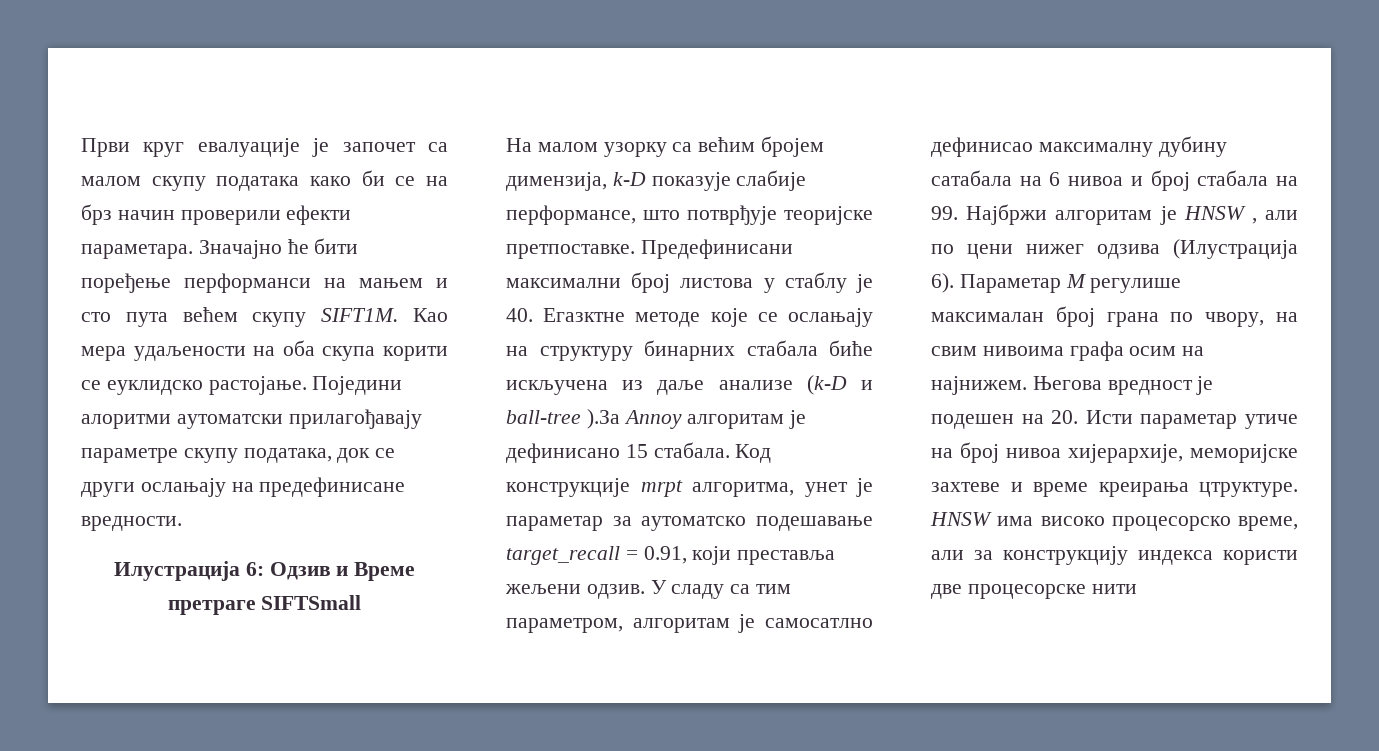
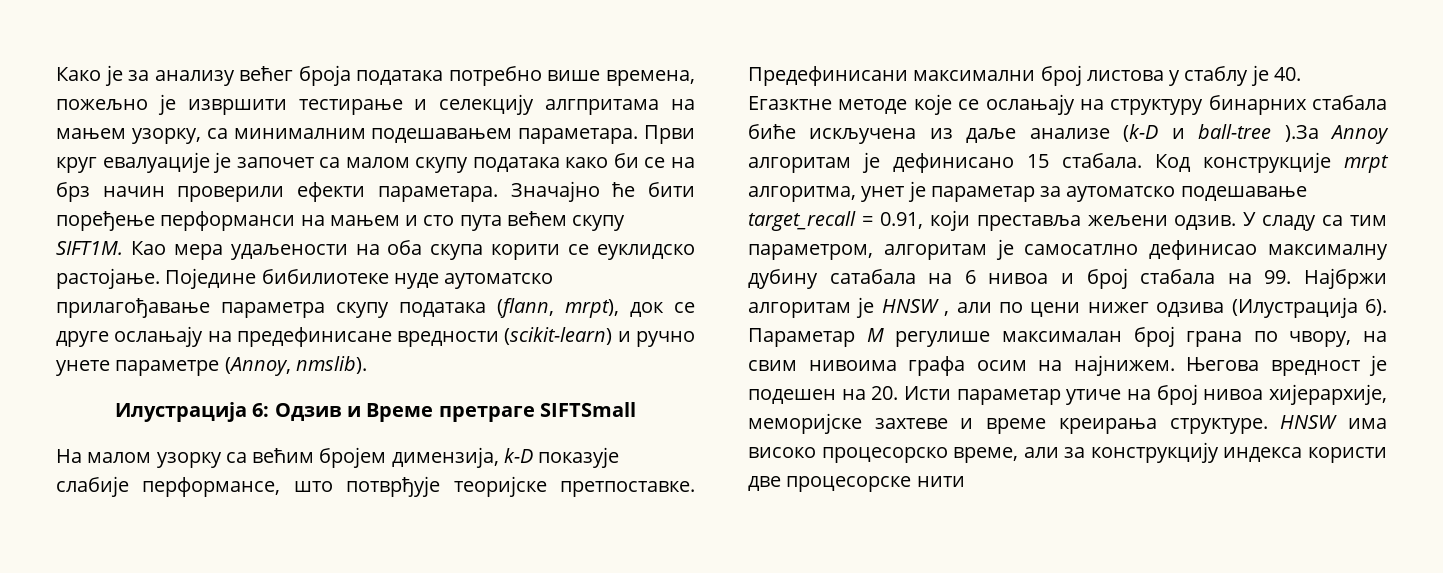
+ Како је за анализу већег броја података потребно више времена, пожељно је извршити тестирање и селекцију алгпритама на мањем узорку, са минималним подешавањем параметара.
- Поједини алоритми аутоматски прилагођавају параметре скупу података, док се други ослањају на предефинисане вредности.
+ Поједине бибилиотеке нуде аутоматско прилагођавање параметра скупу података (flann, mrpt), док се друге ослањају на предефинисане вредности (scikit-learn) и ручно унете параметре (Annoy, nmslib).
- Његова вредност је подешен на 20. Исти параметар утиче на број нивоа хијерархије, меморијске захтеве и време креирања цтруктуре.
+ Његова вредност је подешен на 20. Исти параметар утиче на број нивоа хијерархије, меморијске захтеве и време креирања структуре.

